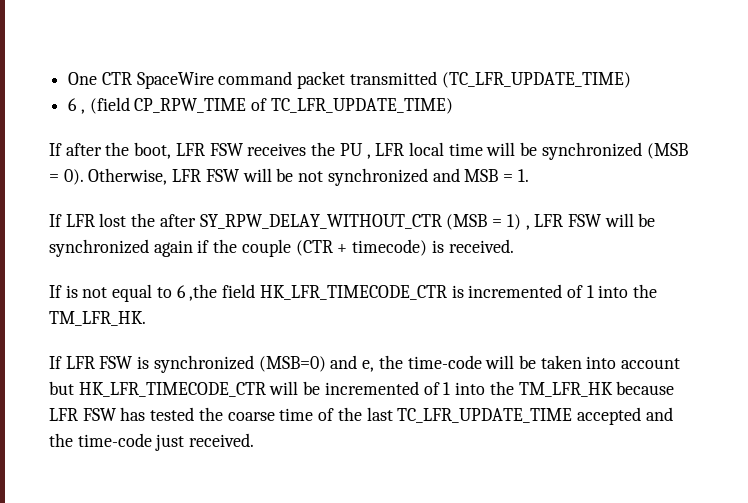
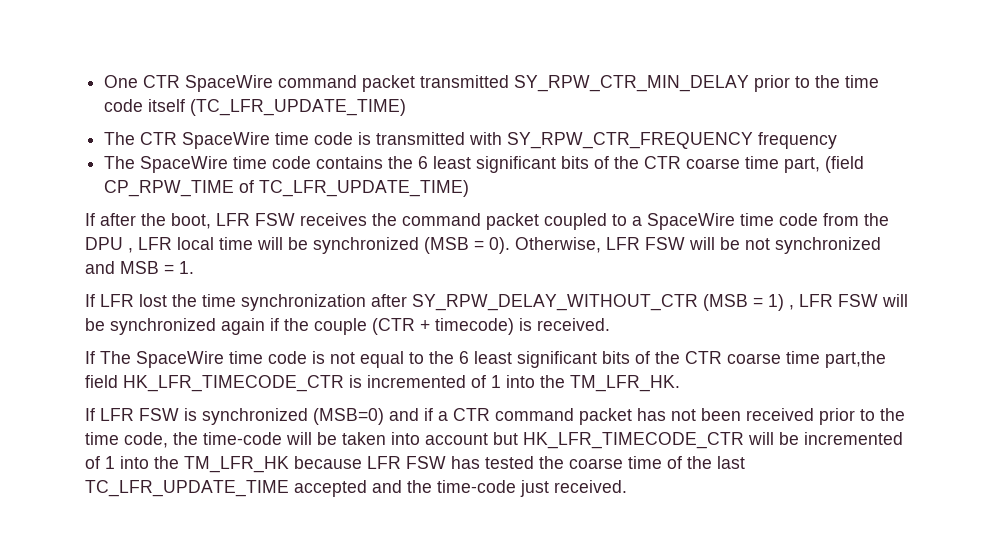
- One CTR SpaceWire command packet transmitted (TC_LFR_UPDATE_TIME)
- 6 , (field CP_RPW_TIME of TC_LFR_UPDATE_TIME)
+ One CTR SpaceWire command packet transmitted SY_RPW_CTR_MIN_DELAY prior to the time code itself (TC_LFR_UPDATE_TIME)
+ The CTR SpaceWire time code is transmitted with SY_RPW_CTR_FREQUENCY frequency
+ The SpaceWire time code contains the 6 least significant bits of the CTR coarse time part, (field CP_RPW_TIME of TC_LFR_UPDATE_TIME)
- If after the boot, LFR FSW receives the PU , LFR local time will be synchronized (MSB = 0).
+ If after the boot, LFR FSW receives the command packet coupled to a SpaceWire time code from the DPU , LFR local time will be synchronized (MSB = 0).
- If LFR lost the after SY_RPW_DELAY_WITHOUT_CTR (MSB = 1) , LFR FSW will be synchronized again if the couple (CTR + timecode) is received.
+ If LFR lost the time synchronization after SY_RPW_DELAY_WITHOUT_CTR (MSB = 1) , LFR FSW will be synchronized again if the couple (CTR + timecode) is received.
- If is not equal to 6 ,the field HK_LFR_TIMECODE_CTR is incremented of 1 into the TM_LFR_HK.
+ If The SpaceWire time code is not equal to the 6 least significant bits of the CTR coarse time part,the field HK_LFR_TIMECODE_CTR is incremented of 1 into the TM_LFR_HK.
- If LFR FSW is synchronized (MSB=0) and e, the time-code will be taken into account but HK_LFR_TIMECODE_CTR will be incremented of 1 into the TM_LFR_HK because LFR FSW has tested the coarse time of the last TC_LFR_UPDATE_TIME accepted and the time-code just received.
+ If LFR FSW is synchronized (MSB=0) and if a CTR command packet has not been received prior to the time code, the time-code will be taken into account but HK_LFR_TIMECODE_CTR will be incremented of 1 into the TM_LFR_HK because LFR FSW has tested the coarse time of the last TC_LFR_UPDATE_TIME accepted and the time-code just received.

